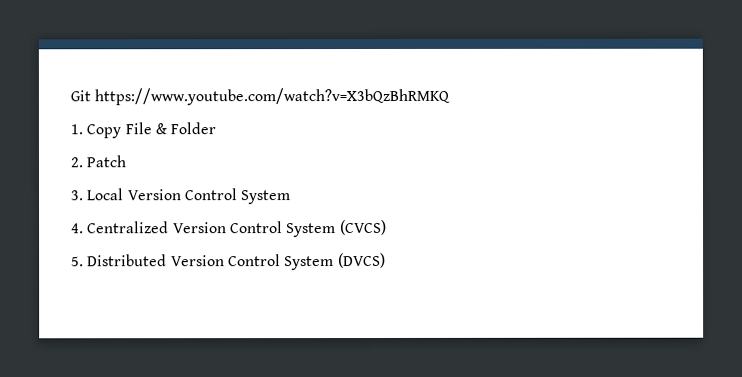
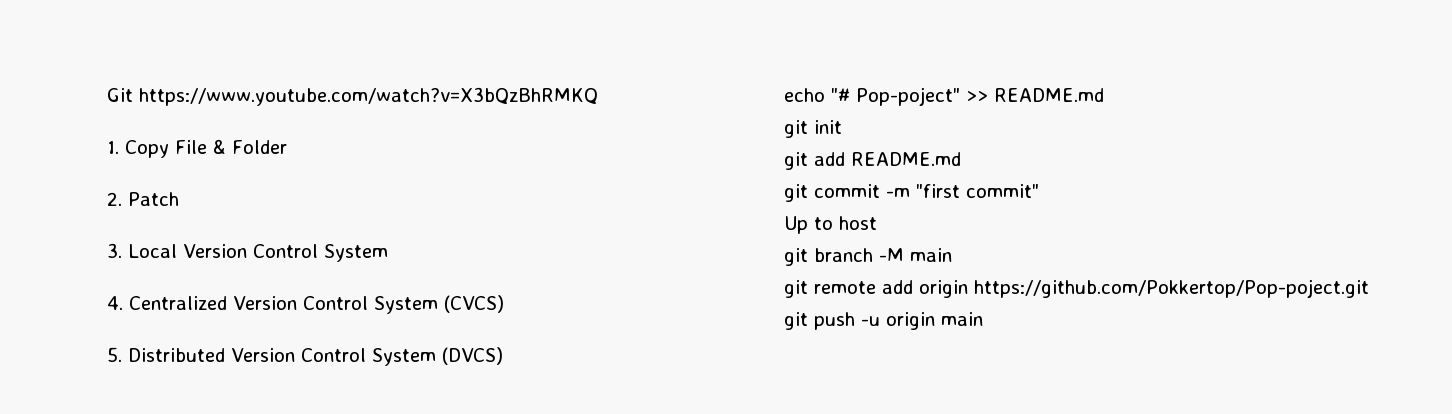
+ echo "# Pop-poject" >> README.md
+ git init
+ git add README.md
+ git commit -m "first commit"
+ Up to host
+ git branch -M main
+ git remote add origin https://github.com/Pokkertop/Pop-poject.git
+ git push -u origin main

